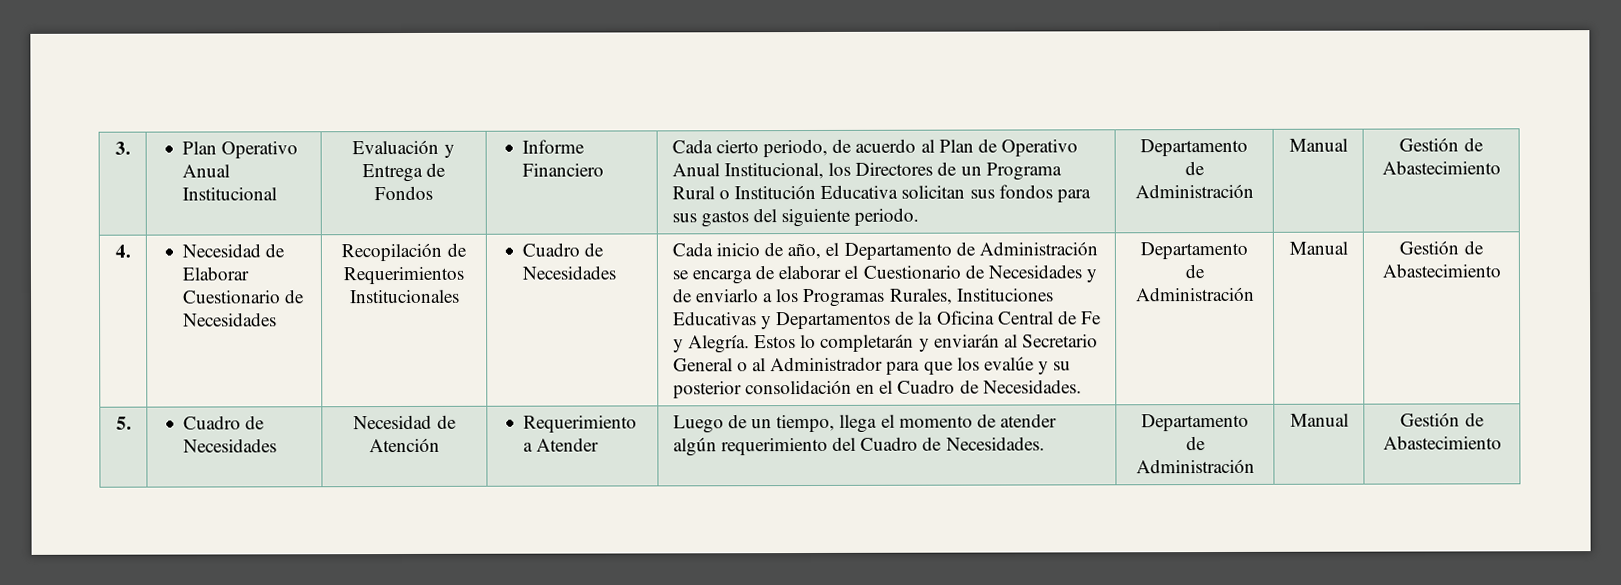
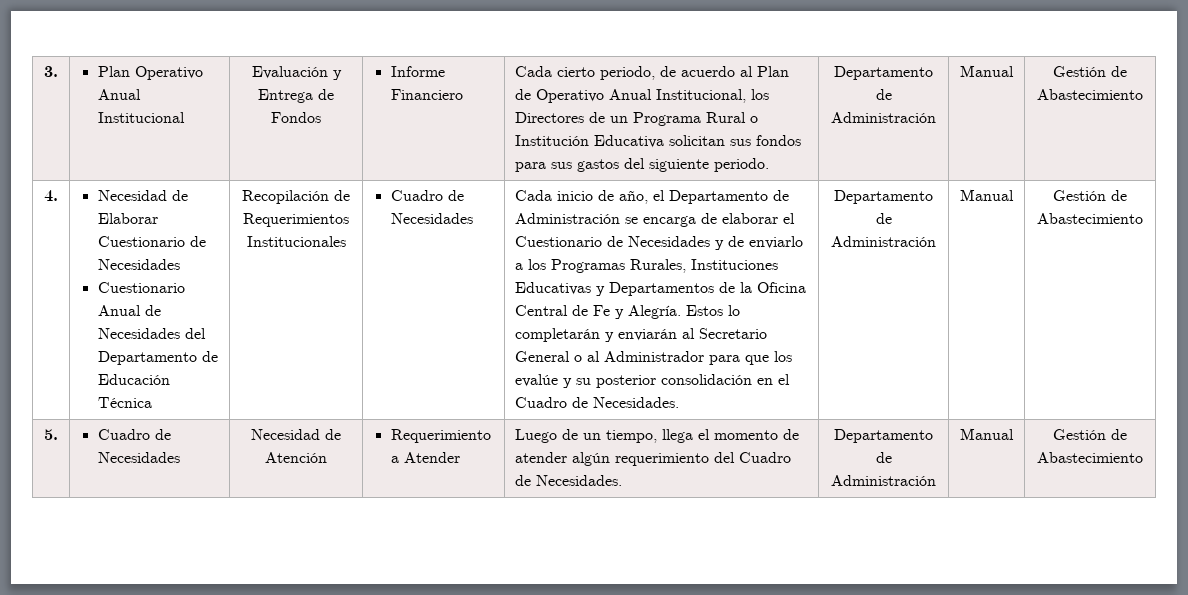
+ Cuestionario Anual de Necesidades del Departamento de Educación Técnica

